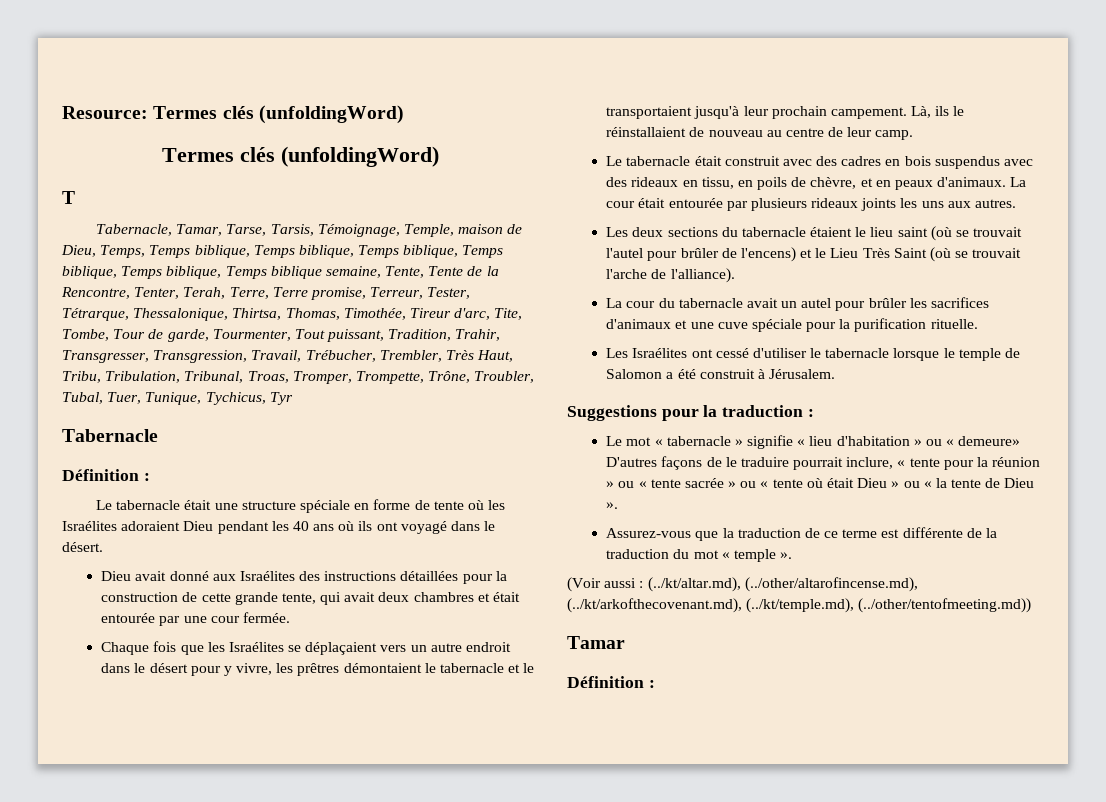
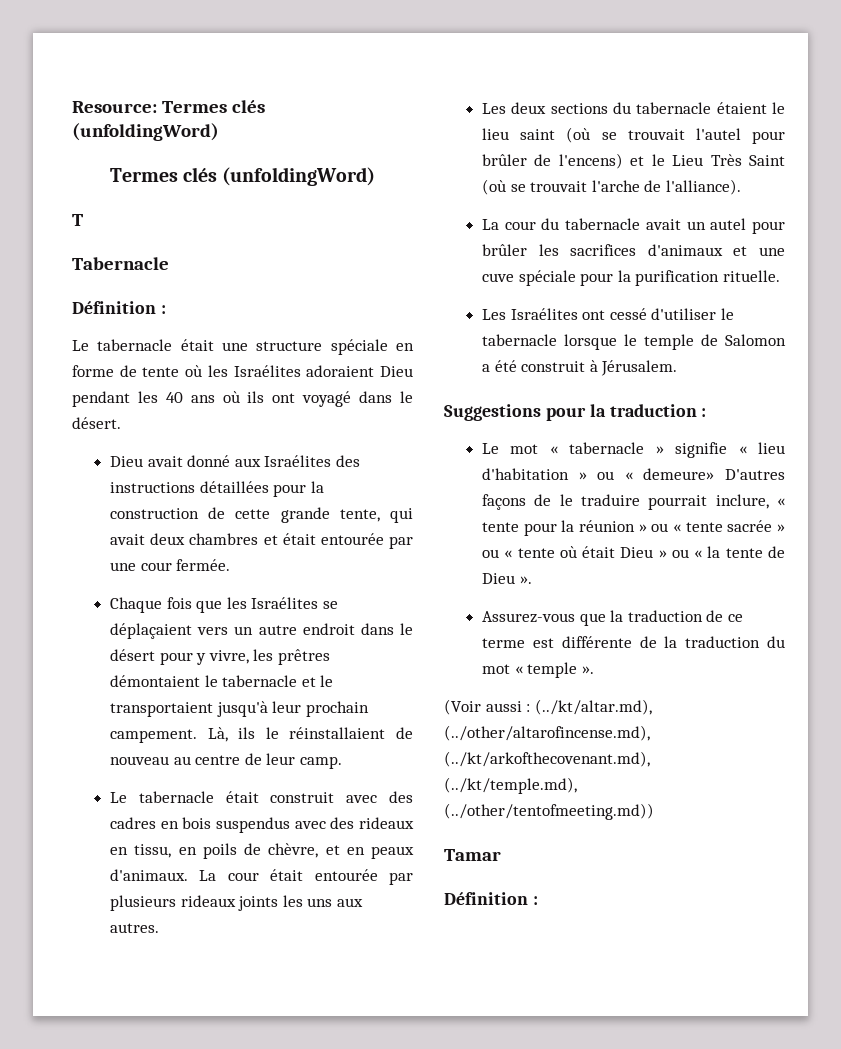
- Tabernacle, Tamar, Tarse, Tarsis, Témoignage, Temple, maison de Dieu, Temps, Temps biblique, Temps biblique, Temps biblique, Temps biblique, Temps biblique, Temps biblique semaine, Tente, Tente de la Rencontre, Tenter, Terah, Terre, Terre promise, Terreur, Tester, Tétrarque, Thessalonique, Thirtsa, Thomas, Timothée, Tireur d'arc, Tite, Tombe, Tour de garde, Tourmenter, Tout puissant, Tradition, Trahir, Transgresser, Transgression, Travail, Trébucher, Trembler, Très Haut, Tribu, Tribulation, Tribunal, Troas, Tromper, Trompette, Trône, Troubler, Tubal, Tuer, Tunique, Tychicus, Tyr

